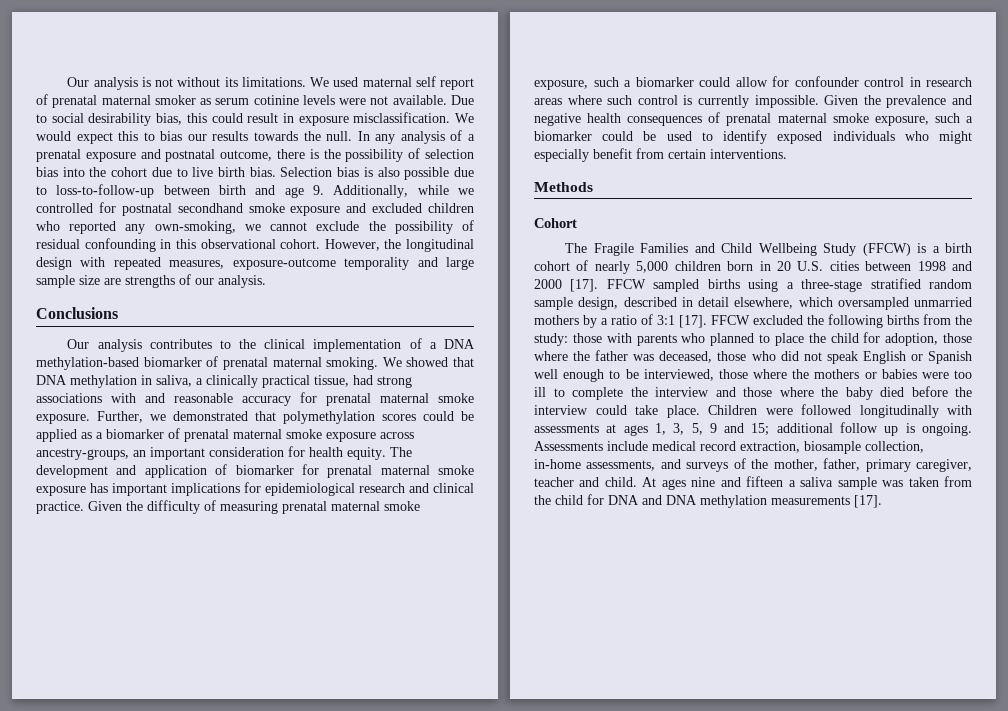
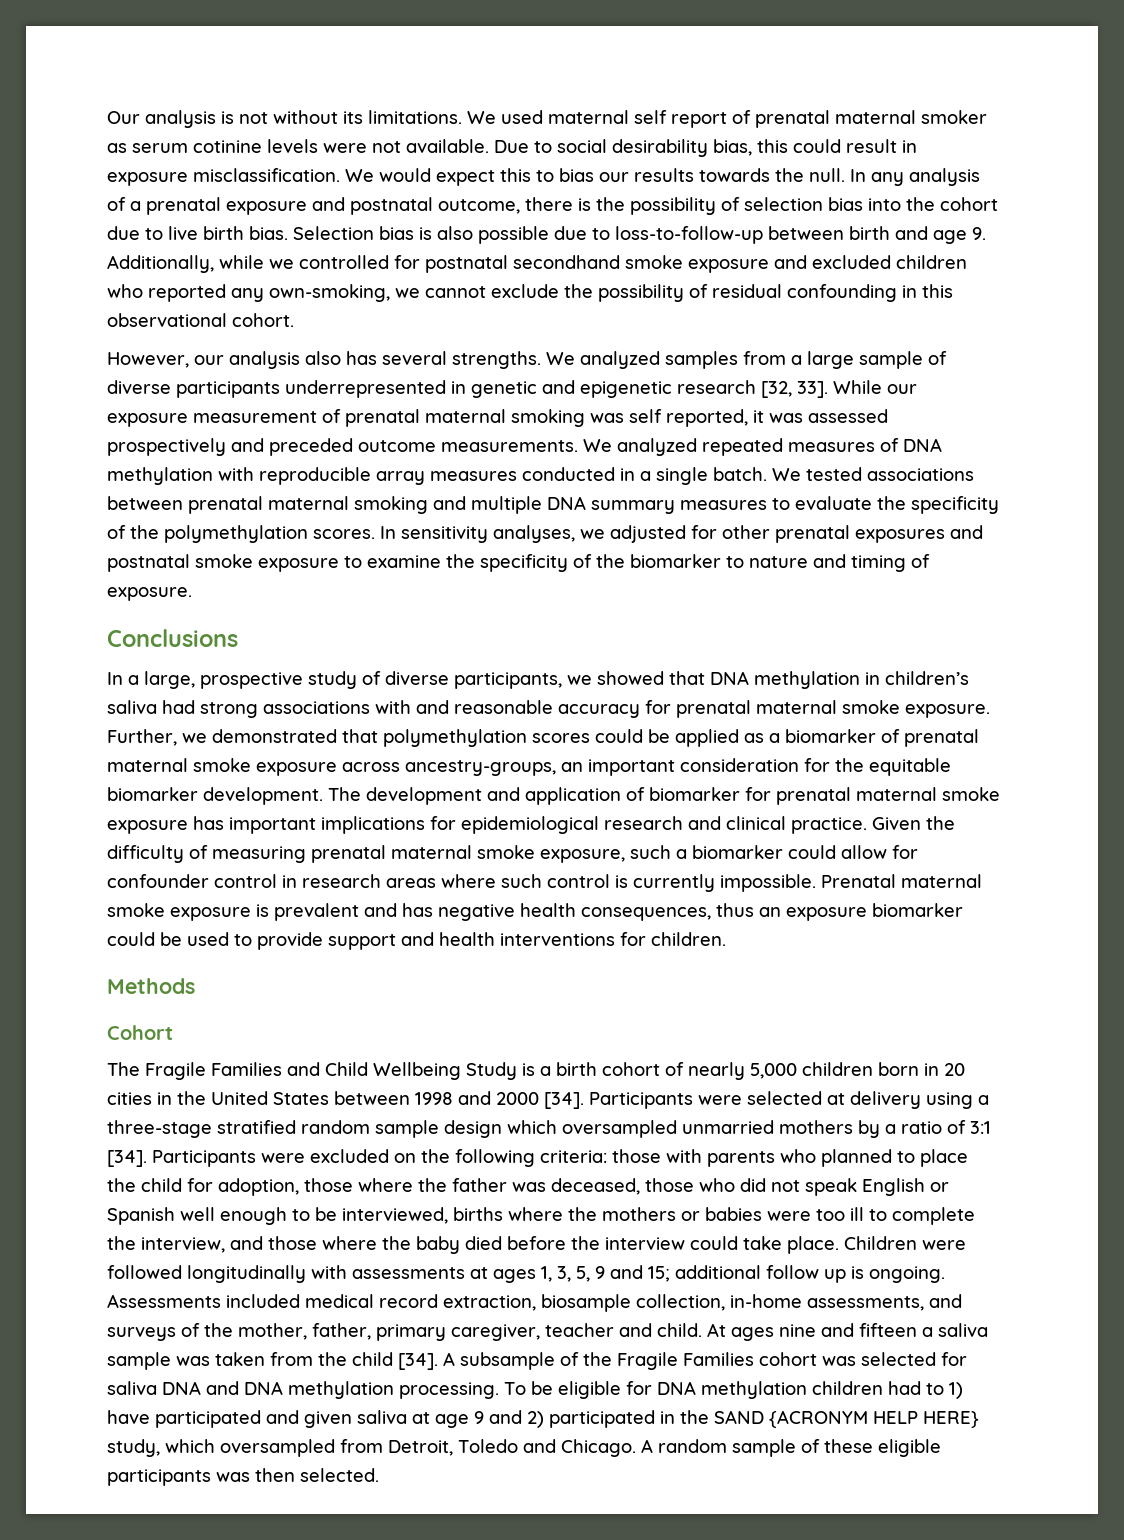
- Selection bias is also possible due to loss-to-follow-up between birth and age 9. Additionally, while we controlled for postnatal secondhand smoke exposure and excluded children who reported any own-smoking, we cannot exclude the possibility of residual confounding in this observational cohort. However, the longitudinal design with repeated measures, exposure-outcome temporality and large sample size are strengths of our analysis.
+ Selection bias is also possible due to loss-to-follow-up between birth and age 9. Additionally, while we controlled for postnatal secondhand smoke exposure and excluded children who reported any own-smoking, we cannot exclude the possibility of residual confounding in this observational cohort.
+ However, our analysis also has several strengths. We analyzed samples from a large sample of diverse participants underrepresented in genetic and epigenetic research [32, 33]. While our exposure measurement of prenatal maternal smoking was self reported, it was assessed prospectively and preceded outcome measurements. We analyzed repeated measures of DNA methylation with reproducible array measures conducted in a single batch. We tested associations between prenatal maternal smoking and multiple DNA summary measures to evaluate the specificity of the polymethylation scores. In sensitivity analyses, we adjusted for other prenatal exposures and postnatal smoke exposure to examine the specificity of the biomarker to nature and timing of exposure.
  Conclusions
- Our analysis contributes to the clinical implementation of a DNA methylation-based biomarker of prenatal maternal smoking. We showed that DNA methylation in saliva, a clinically practical tissue, had strong associations with and reasonable accuracy for prenatal maternal smoke exposure.
+ In a large, prospective study of diverse participants, we showed that DNA methylation in children’s saliva had strong associations with and reasonable accuracy for prenatal maternal smoke exposure.
- Further, we demonstrated that polymethylation scores could be applied as a biomarker of prenatal maternal smoke exposure across ancestry-groups, an important consideration for health equity.
+ Further, we demonstrated that polymethylation scores could be applied as a biomarker of prenatal maternal smoke exposure across ancestry-groups, an important consideration for the equitable biomarker development.
- Given the prevalence and negative health consequences of prenatal maternal smoke exposure, such a biomarker could be used to identify exposed individuals who might especially benefit from certain interventions.
+ Prenatal maternal smoke exposure is prevalent and has negative health consequences, thus an exposure biomarker could be used to provide support and health interventions for children.
- The Fragile Families and Child Wellbeing Study (FFCW) is a birth cohort of nearly 5,000 children born in 20 U.S. cities between 1998 and 2000 [17]. FFCW sampled births using a three-stage stratified random sample design, described in detail elsewhere, which oversampled unmarried mothers by a ratio of 3:1 [17]. FFCW excluded the following births from the study:
+ The Fragile Families and Child Wellbeing Study is a birth cohort of nearly 5,000 children born in 20 cities in the United States between 1998 and 2000 [34]. Participants were selected at delivery using a three-stage stratified random sample design which oversampled unmarried mothers by a ratio of 3:1 [34]. Participants were excluded on the following criteria:
- those with parents who planned to place the child for adoption, those where the father was deceased, those who did not speak English or Spanish well enough to be interviewed, those where the mothers or babies were too ill to complete the interview and those where the baby died before the interview could take place.
+ those with parents who planned to place the child for adoption, those where the father was deceased, those who did not speak English or Spanish well enough to be interviewed, births where the mothers or babies were too ill to complete the interview, and those where the baby died before the interview could take place.
- Assessments include medical record extraction, biosample collection, in-home assessments, and surveys of the mother, father, primary caregiver, teacher and child.
+ Assessments included medical record extraction, biosample collection, in-home assessments, and surveys of the mother, father, primary caregiver, teacher and child.
- At ages nine and fifteen a saliva sample was taken from the child for DNA and DNA methylation measurements [17].
+ At ages nine and fifteen a saliva sample was taken from the child [34]. A subsample of the Fragile Families cohort was selected for saliva DNA and DNA methylation processing. To be eligible for DNA methylation children had to 1) have participated and given saliva at age 9 and 2) participated in the SAND {ACRONYM HELP HERE} study, which oversampled from Detroit, Toledo and Chicago. A random sample of these eligible participants was then selected.

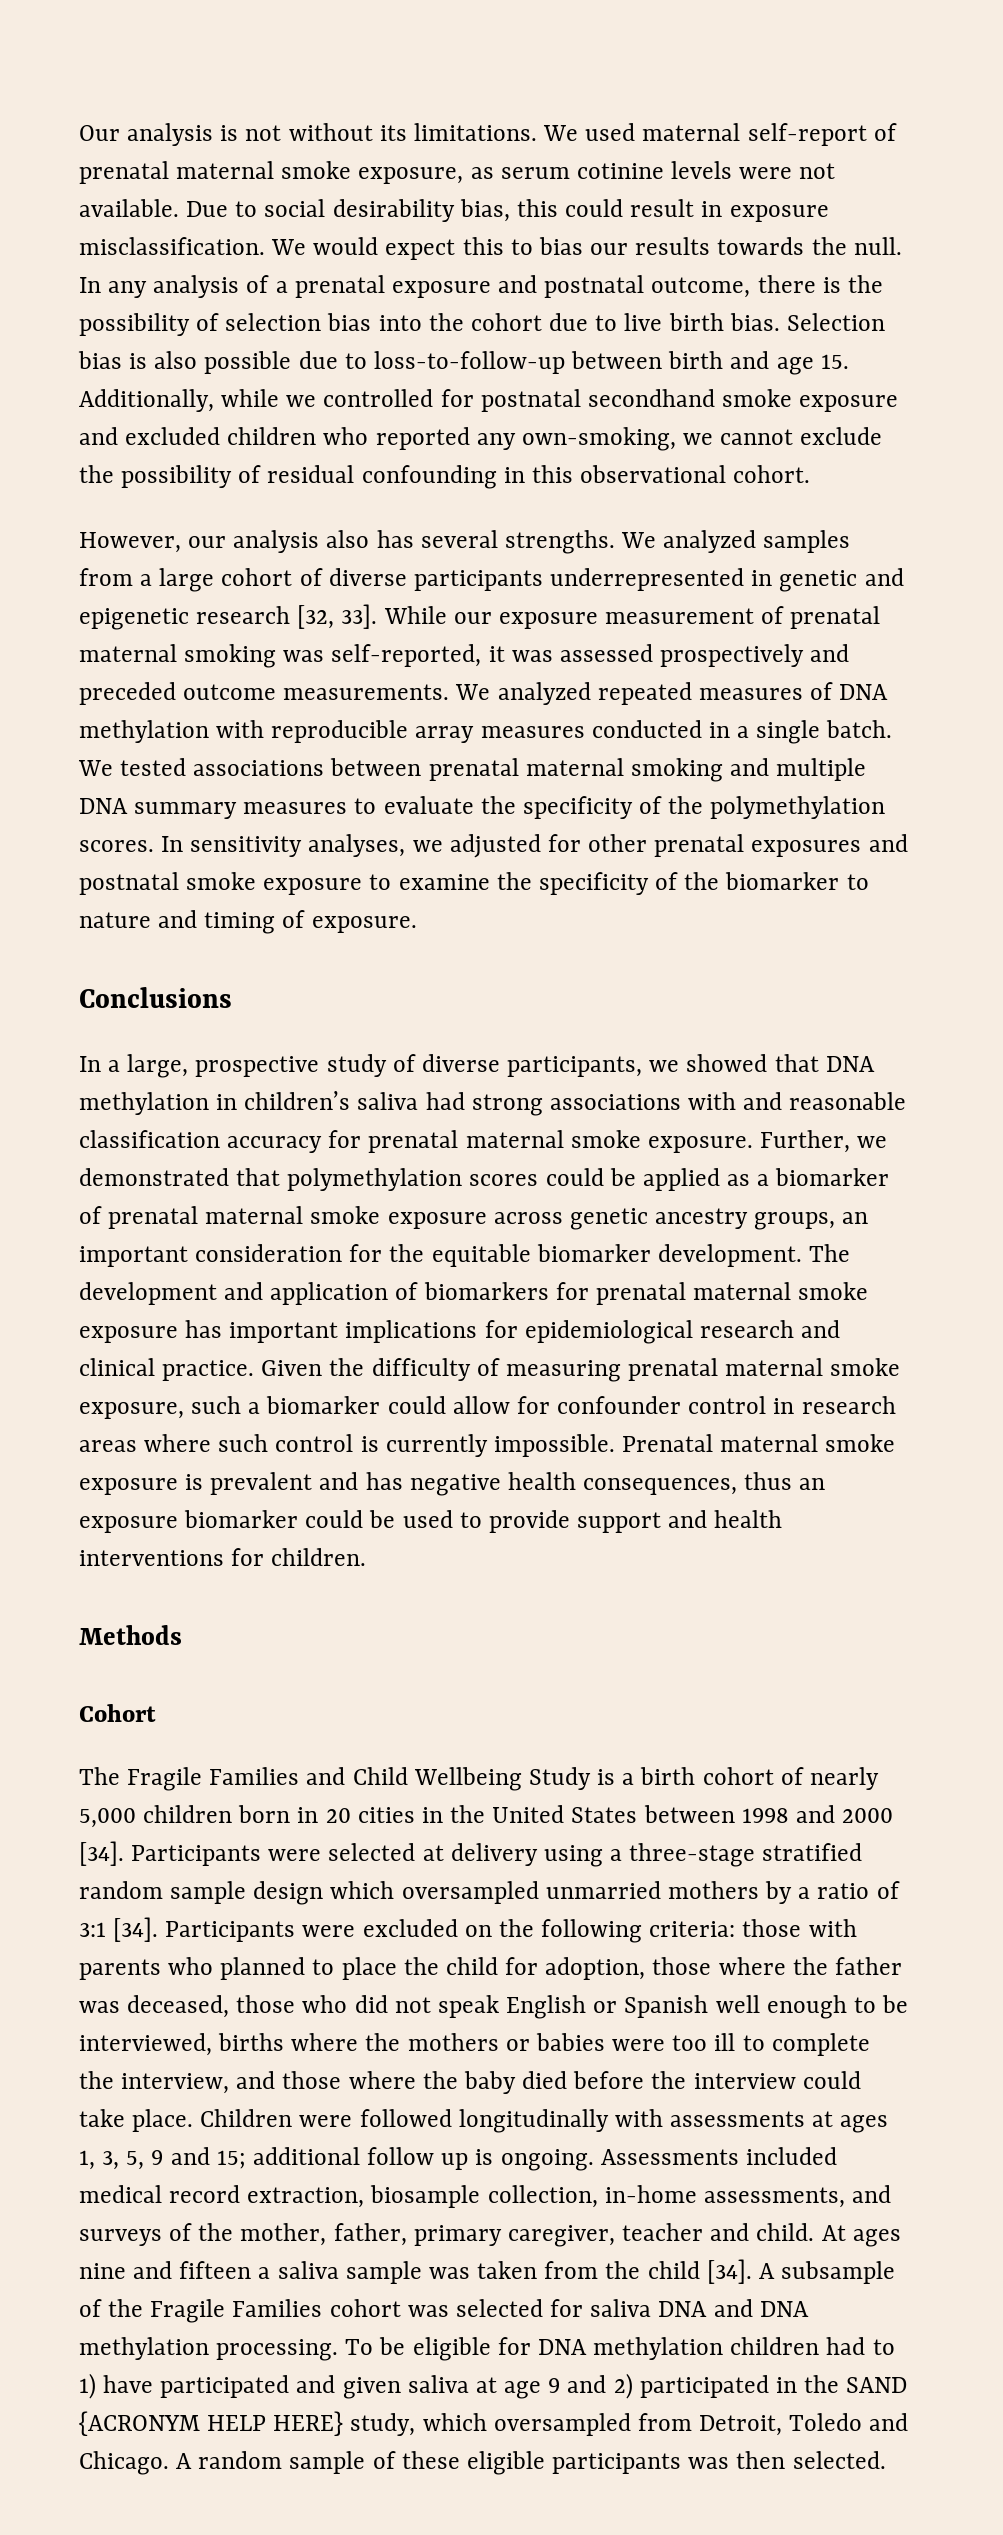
- We used maternal self report of prenatal maternal smoker as serum cotinine levels were not available.
+ We used maternal self-report of prenatal maternal smoke exposure, as serum cotinine levels were not available.
- Selection bias is also possible due to loss-to-follow-up between birth and age 9. Additionally, while we controlled for postnatal secondhand smoke exposure and excluded children who reported any own-smoking, we cannot exclude the possibility of residual confounding in this observational cohort.
+ Selection bias is also possible due to loss-to-follow-up between birth and age 15. Additionally, while we controlled for postnatal secondhand smoke exposure and excluded children who reported any own-smoking, we cannot exclude the possibility of residual confounding in this observational cohort.
- We analyzed samples from a large sample of diverse participants underrepresented in genetic and epigenetic research [32, 33].
+ We analyzed samples from a large cohort of diverse participants underrepresented in genetic and epigenetic research [32, 33].
- While our exposure measurement of prenatal maternal smoking was self reported, it was assessed prospectively and preceded outcome measurements.
+ While our exposure measurement of prenatal maternal smoking was self-reported, it was assessed prospectively and preceded outcome measurements.
- In a large, prospective study of diverse participants, we showed that DNA methylation in children’s saliva had strong associations with and reasonable accuracy for prenatal maternal smoke exposure.
+ In a large, prospective study of diverse participants, we showed that DNA methylation in children’s saliva had strong associations with and reasonable classification accuracy for prenatal maternal smoke exposure.
- Further, we demonstrated that polymethylation scores could be applied as a biomarker of prenatal maternal smoke exposure across ancestry-groups, an important consideration for the equitable biomarker development.
+ Further, we demonstrated that polymethylation scores could be applied as a biomarker of prenatal maternal smoke exposure across genetic ancestry groups, an important consideration for the equitable biomarker development.
- The development and application of biomarker for prenatal maternal smoke exposure has important implications for epidemiological research and clinical practice.
+ The development and application of biomarkers for prenatal maternal smoke exposure has important implications for epidemiological research and clinical practice.

